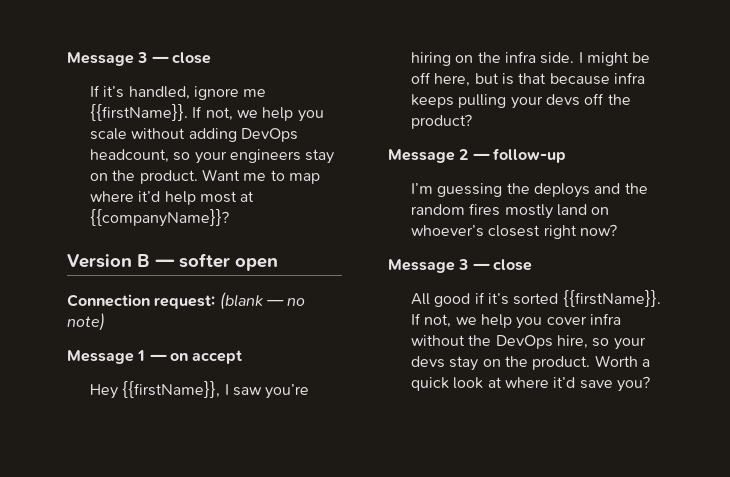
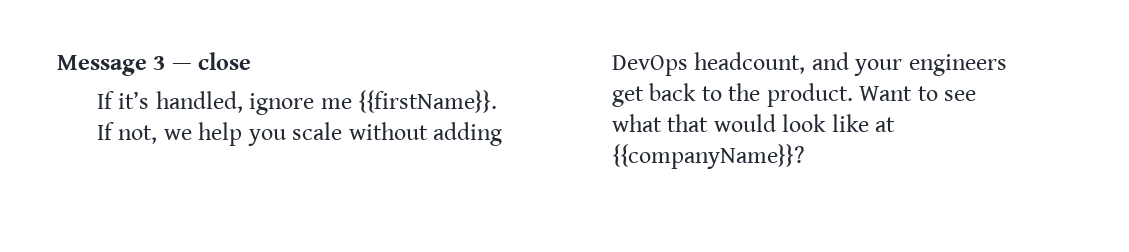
- If not, we help you scale without adding DevOps headcount, so your engineers stay on the product. Want me to map where it’d help most at {{companyName}}?
- Version B — softer open
- Connection request: (blank — no note)
- Message 1 — on accept
- Hey {{firstName}}, I saw you’re hiring on the infra side. I might be off here, but is that because infra keeps pulling your devs off the product?
- Message 2 — follow-up
- I’m guessing the deploys and the random fires mostly land on whoever’s closest right now?
- Message 3 — close
- All good if it’s sorted {{firstName}}. If not, we help you cover infra without the DevOps hire, so your devs stay on the product. Worth a quick look at where it’d save you?
+ If not, we help you scale without adding DevOps headcount, and your engineers get back to the product. Want to see what that would look like at {{companyName}}?

